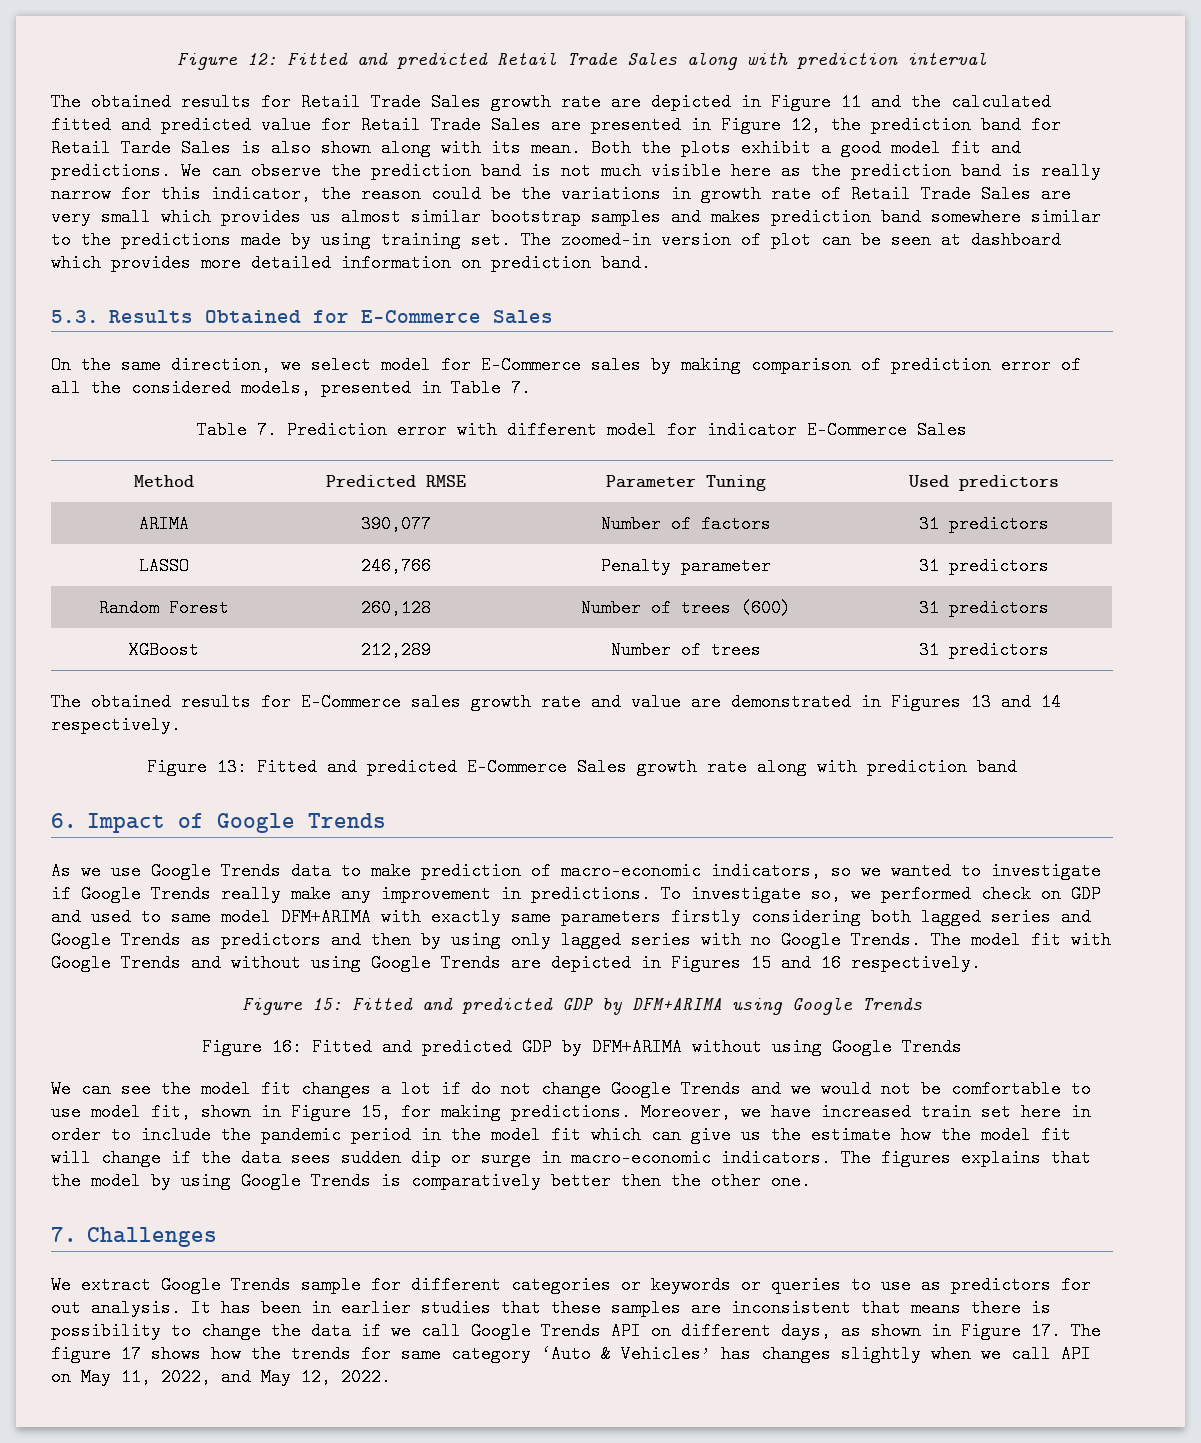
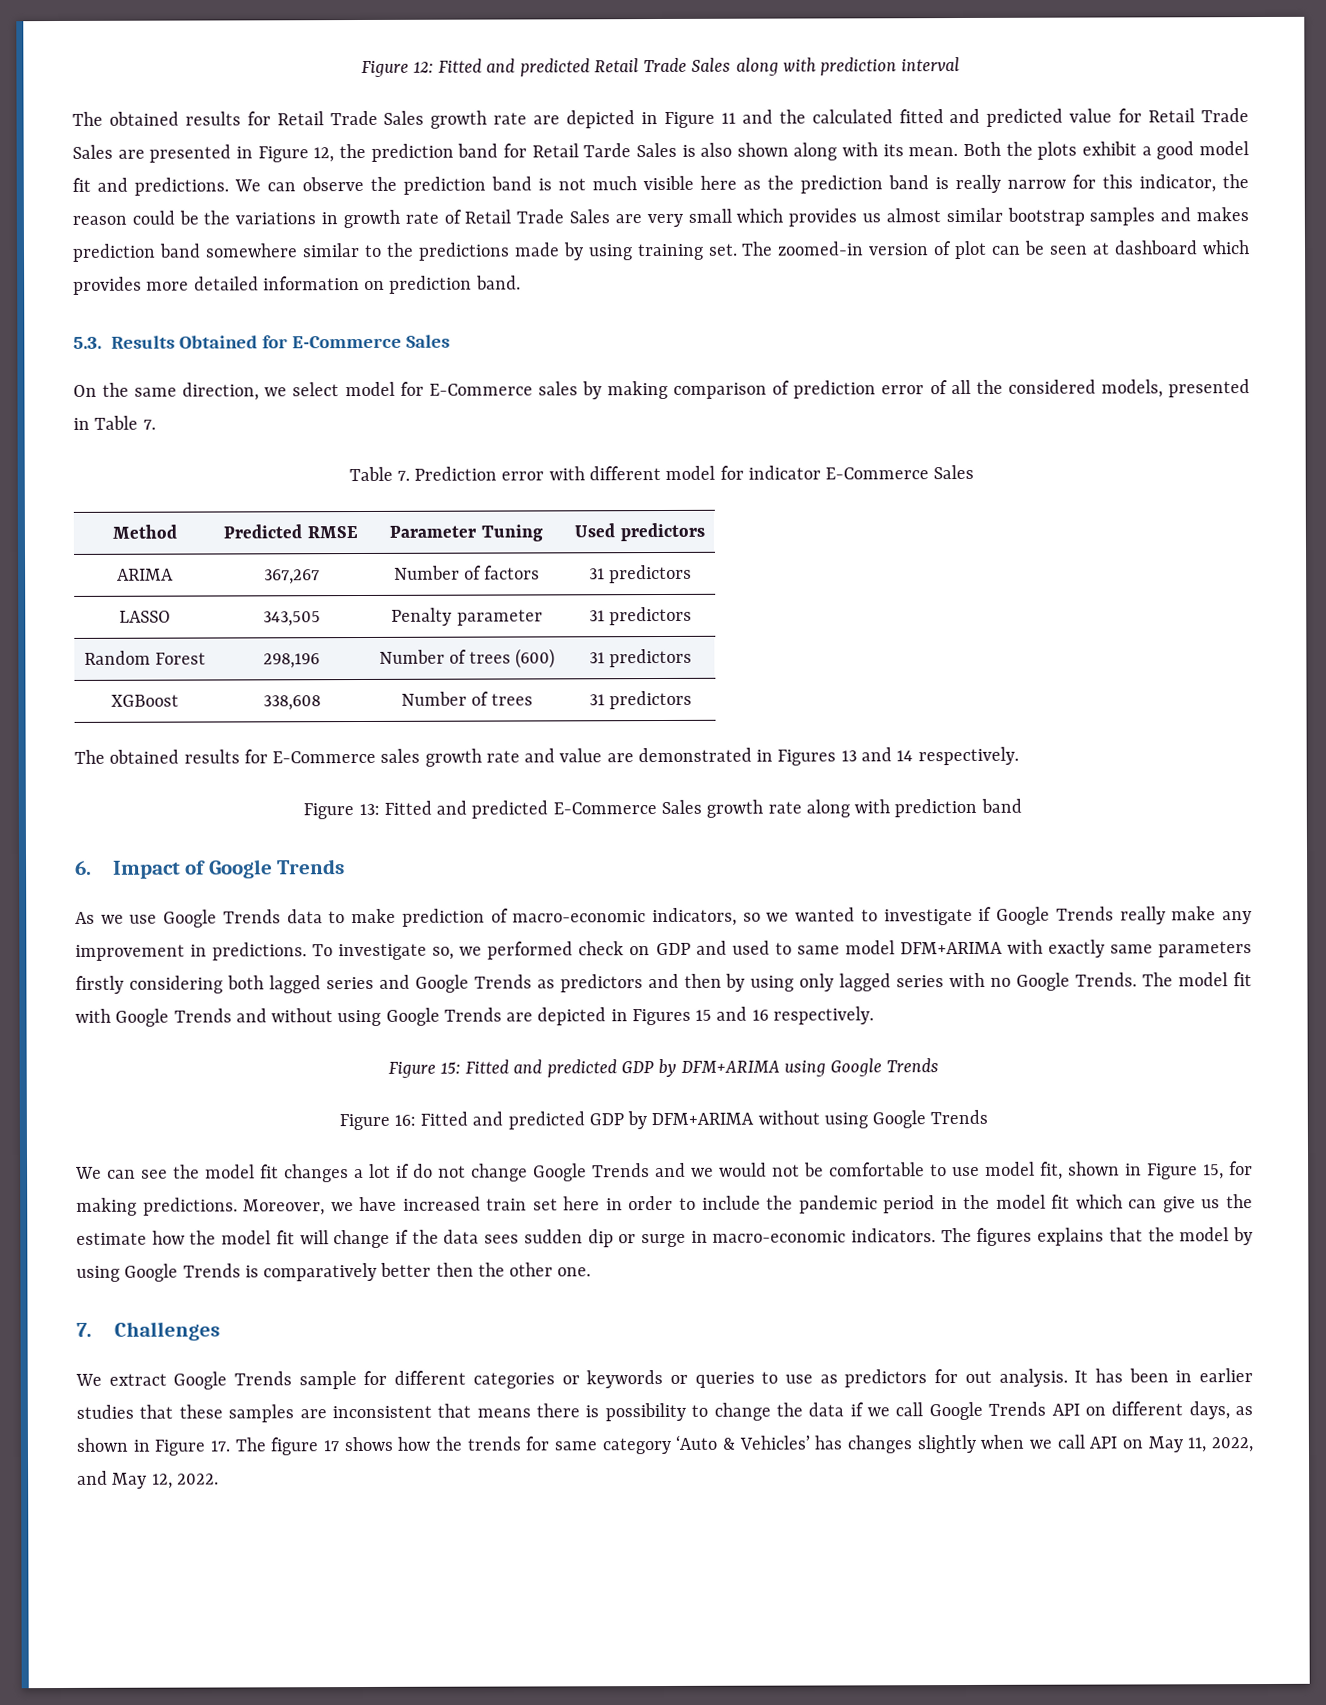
- ARIMA | 390,077 | Number of factors | 31 predictors
+ ARIMA | 367,267 | Number of factors | 31 predictors
- LASSO | 246,766 | Penalty parameter | 31 predictors
+ LASSO | 343,505 | Penalty parameter | 31 predictors
- Random Forest | 260,128 | Number of trees (600) | 31 predictors
+ Random Forest | 298,196 | Number of trees (600) | 31 predictors
- XGBoost | 212,289 | Number of trees | 31 predictors
+ XGBoost | 338,608 | Number of trees | 31 predictors

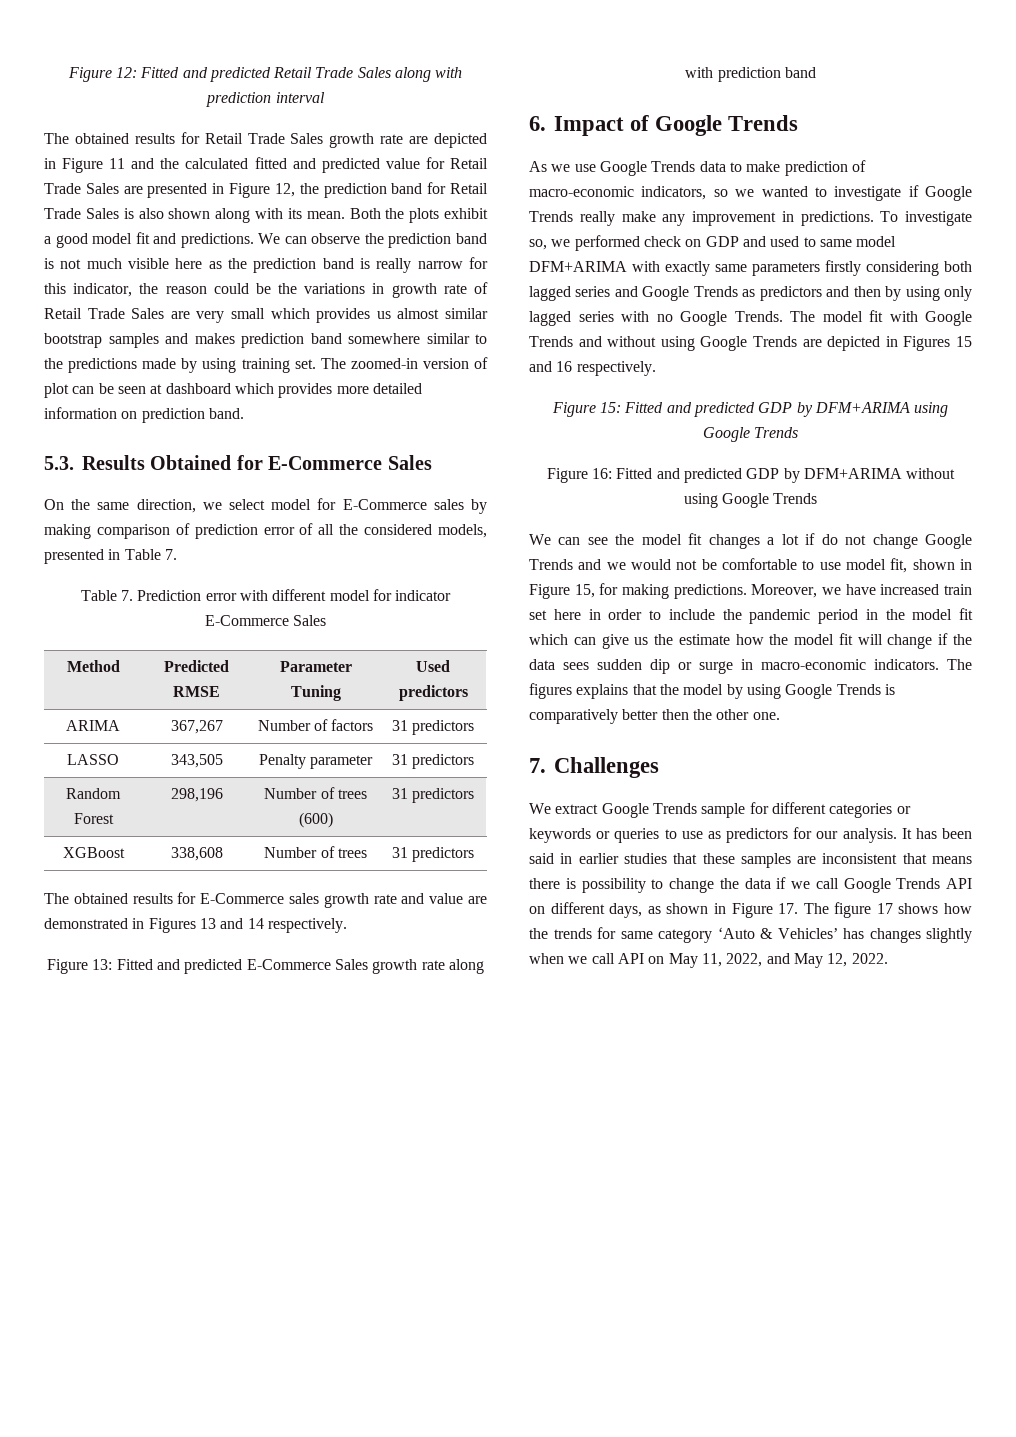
- The obtained results for Retail Trade Sales growth rate are depicted in Figure 11 and the calculated fitted and predicted value for Retail Trade Sales are presented in Figure 12, the prediction band for Retail Tarde Sales is also shown along with its mean.
+ The obtained results for Retail Trade Sales growth rate are depicted in Figure 11 and the calculated fitted and predicted value for Retail Trade Sales are presented in Figure 12, the prediction band for Retail Trade Sales is also shown along with its mean.
- We extract Google Trends sample for different categories or keywords or queries to use as predictors for out analysis.
+ We extract Google Trends sample for different categories or keywords or queries to use as predictors for our analysis.
- It has been in earlier studies that these samples are inconsistent that means there is possibility to change the data if we call Google Trends API on different days, as shown in Figure 17. The figure 17 shows how the trends for same category ‘Auto & Vehicles’ has changes slightly when we call API on May 11, 2022, and May 12, 2022.
+ It has been said in earlier studies that these samples are inconsistent that means there is possibility to change the data if we call Google Trends API on different days, as shown in Figure 17. The figure 17 shows how the trends for same category ‘Auto & Vehicles’ has changes slightly when we call API on May 11, 2022, and May 12, 2022.

